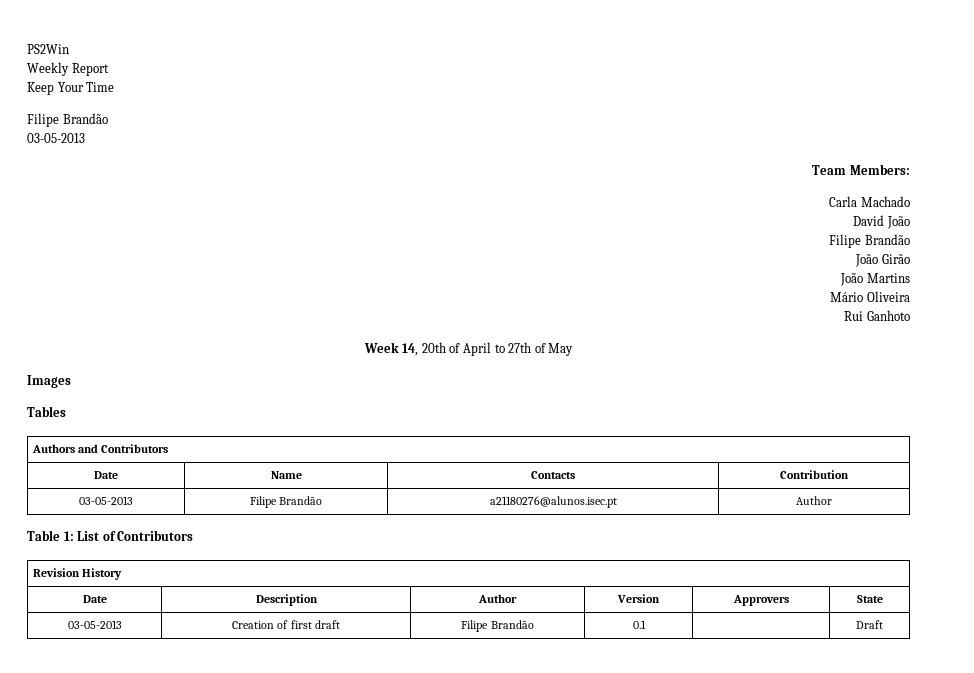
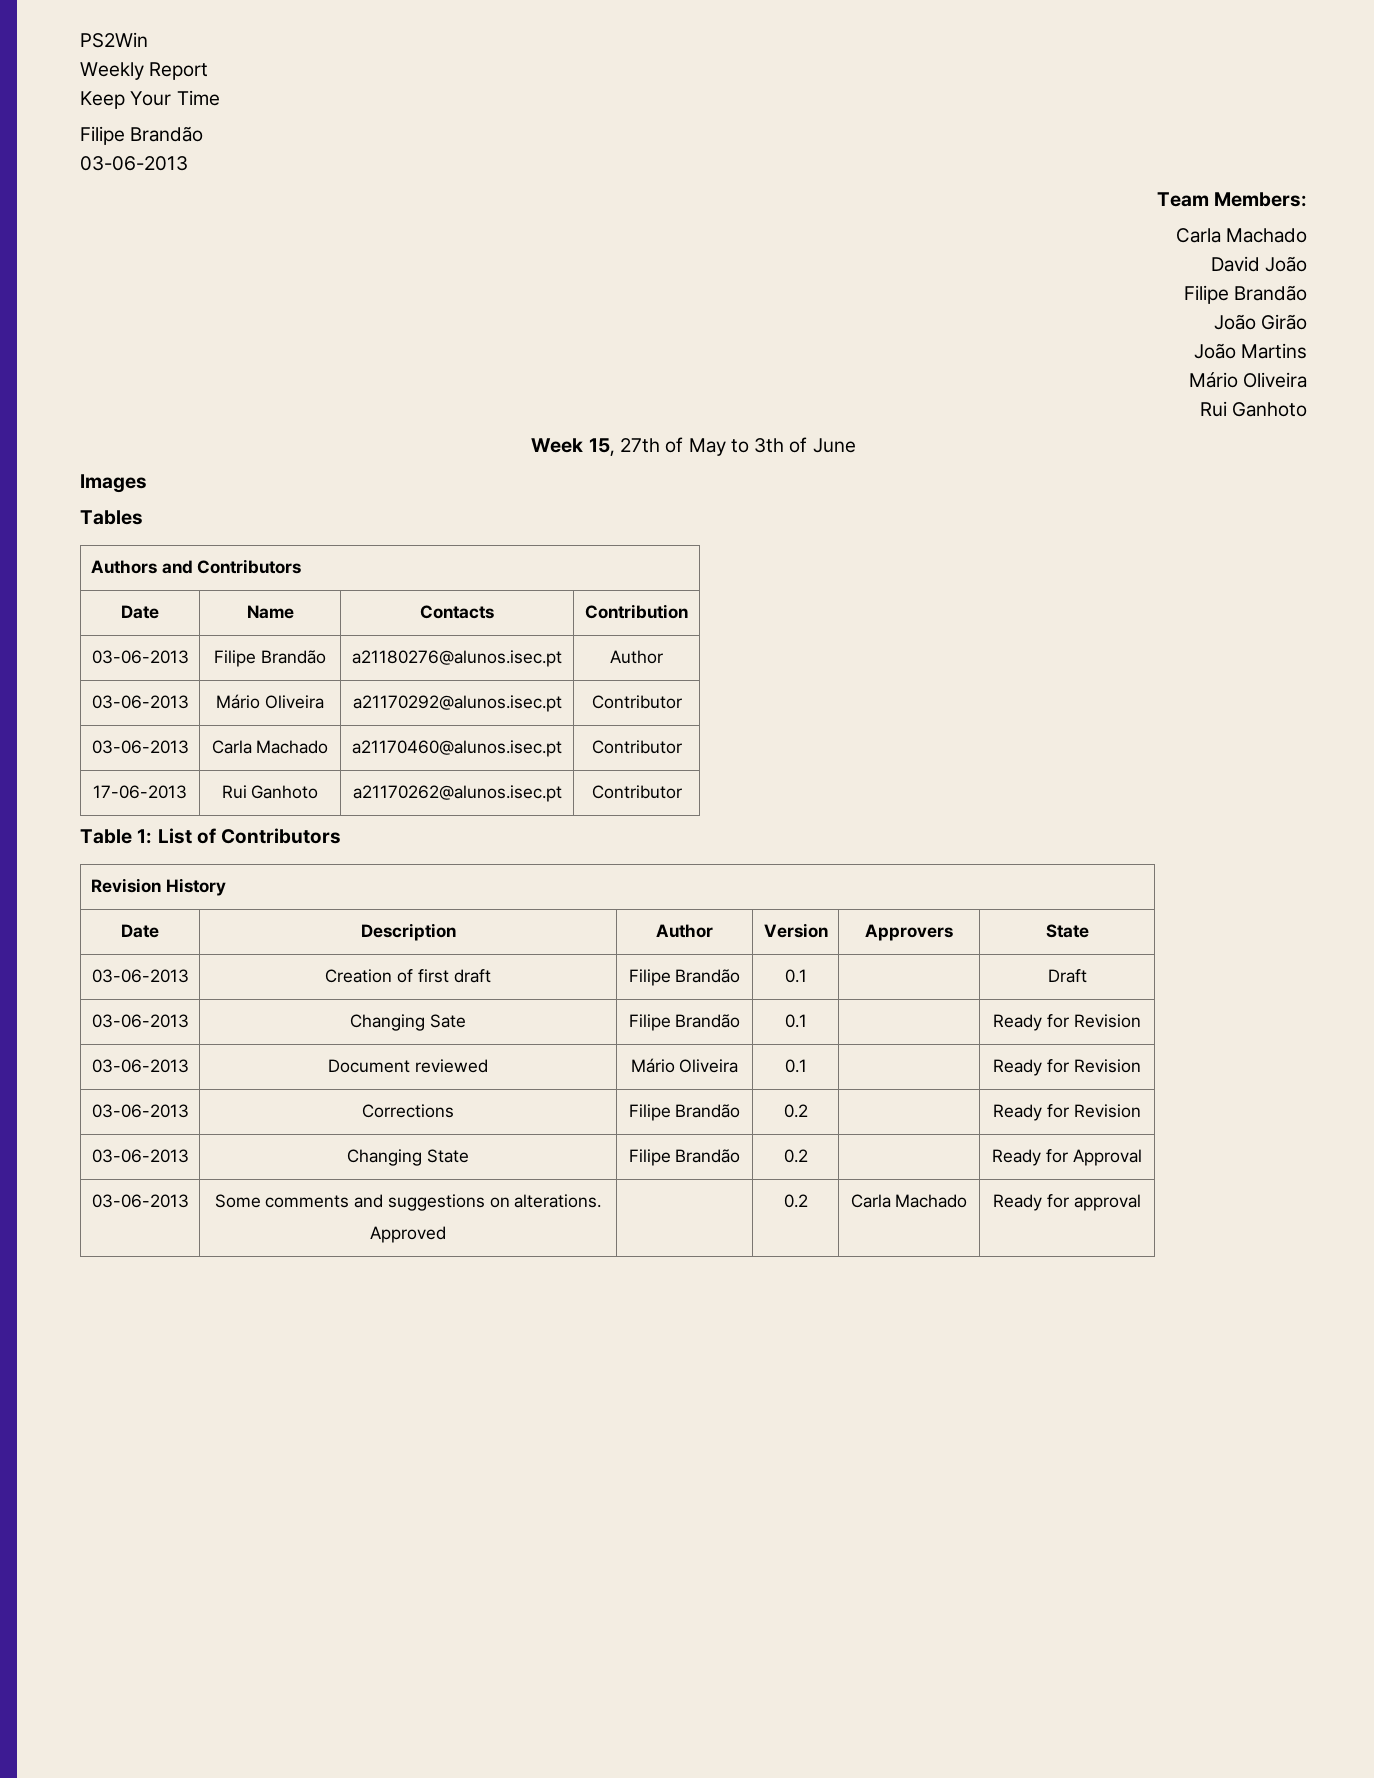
  Keep Your Time
  Filipe Brandão
- 03-05-2013
+ 03-06-2013
- Week 14, 20th of April to 27th of May
+ Week 15, 27th of May to 3th of June
- 03-05-2013 | Filipe Brandão | a21180276@alunos.isec.pt | Author
+ 03-06-2013 | Filipe Brandão | a21180276@alunos.isec.pt | Author
+ 03-06-2013 | Mário Oliveira | a21170292@alunos.isec.pt | Contributor
+ 03-06-2013 | Carla Machado | a21170460@alunos.isec.pt | Contributor
+ 17-06-2013 | Rui Ganhoto | a21170262@alunos.isec.pt | Contributor
- 03-05-2013 | Creation of first draft | Filipe Brandão | 0.1 | | Draft
+ 03-06-2013 | Creation of first draft | Filipe Brandão | 0.1 | | Draft
+ 03-06-2013 | Changing Sate | Filipe Brandão | 0.1 | | Ready for Revision
+ 03-06-2013 | Document reviewed | Mário Oliveira | 0.1 | | Ready for Revision
+ 03-06-2013 | Corrections | Filipe Brandão | 0.2 | | Ready for Revision
+ 03-06-2013 | Changing State | Filipe Brandão | 0.2 | | Ready for Approval
+ 03-06-2013 | Some comments and suggestions on alterations.
+ Approved | | 0.2 | Carla Machado | Ready for approval

